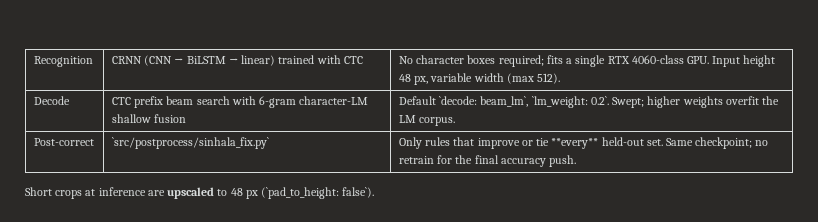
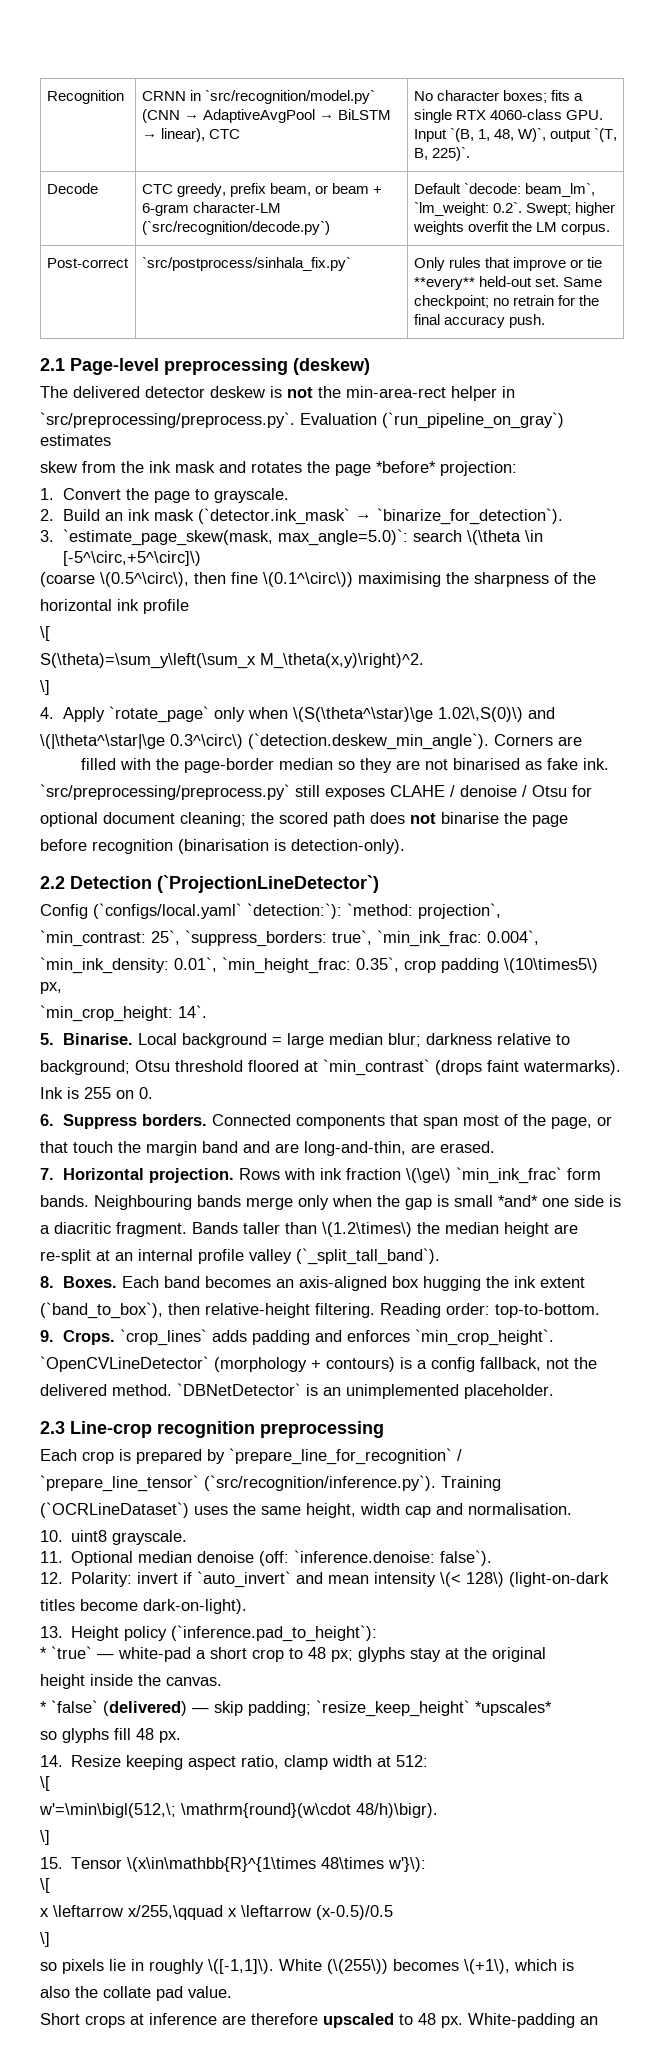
- Recognition | CRNN (CNN → BiLSTM → linear) trained with CTC | No character boxes required; fits a single RTX 4060-class GPU. Input height 48 px, variable width (max 512).
- Decode | CTC prefix beam search with 6-gram character-LM shallow fusion | Default `decode: beam_lm`, `lm_weight: 0.2`. Swept; higher weights overfit the LM corpus.
+ Recognition | CRNN in `src/recognition/model.py` (CNN → AdaptiveAvgPool → BiLSTM → linear), CTC | No character boxes; fits a single RTX 4060-class GPU. Input `(B, 1, 48, W)`, output `(T, B, 225)`.
+ Decode | CTC greedy, prefix beam, or beam + 6-gram character-LM (`src/recognition/decode.py`) | Default `decode: beam_lm`, `lm_weight: 0.2`. Swept; higher weights overfit the LM corpus.
+ 2.1 Page-level preprocessing (deskew)
+ The delivered detector deskew is not the min-area-rect helper in
+ `src/preprocessing/preprocess.py`. Evaluation (`run_pipeline_on_gray`) estimates
+ skew from the ink mask and rotates the page *before* projection:
+ 1. Convert the page to grayscale.
+ 2. Build an ink mask (`detector.ink_mask` → `binarize_for_detection`).
+ 3. `estimate_page_skew(mask, max_angle=5.0)`: search \(\theta \in [-5^\circ,+5^\circ]\)
+ (coarse \(0.5^\circ\), then fine \(0.1^\circ\)) maximising the sharpness of the
+ horizontal ink profile
+ \[
+ S(\theta)=\sum_y\left(\sum_x M_\theta(x,y)\right)^2.
+ \]
+ 4. Apply `rotate_page` only when \(S(\theta^\star)\ge 1.02\,S(0)\) and
+ \(|\theta^\star|\ge 0.3^\circ\) (`detection.deskew_min_angle`). Corners are
+ filled with the page-border median so they are not binarised as fake ink.
+ `src/preprocessing/preprocess.py` still exposes CLAHE / denoise / Otsu for
+ optional document cleaning; the scored path does not binarise the page
+ before recognition (binarisation is detection-only).
+ 2.2 Detection (`ProjectionLineDetector`)
+ Config (`configs/local.yaml` `detection:`): `method: projection`,
+ `min_contrast: 25`, `suppress_borders: true`, `min_ink_frac: 0.004`,
+ `min_ink_density: 0.01`, `min_height_frac: 0.35`, crop padding \(10\times5\) px,
+ `min_crop_height: 14`.
+ 5. Binarise. Local background = large median blur; darkness relative to
+ background; Otsu threshold floored at `min_contrast` (drops faint watermarks).
+ Ink is 255 on 0.
+ 6. Suppress borders. Connected components that span most of the page, or
+ that touch the margin band and are long-and-thin, are erased.
+ 7. Horizontal projection. Rows with ink fraction \(\ge\) `min_ink_frac` form
+ bands. Neighbouring bands merge only when the gap is small *and* one side is
+ a diacritic fragment. Bands taller than \(1.2\times\) the median height are
+ re-split at an internal profile valley (`_split_tall_band`).
+ 8. Boxes. Each band becomes an axis-aligned box hugging the ink extent
+ (`band_to_box`), then relative-height filtering. Reading order: top-to-bottom.
+ 9. Crops. `crop_lines` adds padding and enforces `min_crop_height`.
+ `OpenCVLineDetector` (morphology + contours) is a config fallback, not the
+ delivered method. `DBNetDetector` is an unimplemented placeholder.
+ 2.3 Line-crop recognition preprocessing
+ Each crop is prepared by `prepare_line_for_recognition` /
+ `prepare_line_tensor` (`src/recognition/inference.py`). Training
+ (`OCRLineDataset`) uses the same height, width cap and normalisation.
+ 10. uint8 grayscale.
+ 11. Optional median denoise (off: `inference.denoise: false`).
+ 12. Polarity: invert if `auto_invert` and mean intensity \(< 128\) (light-on-dark
+ titles become dark-on-light).
+ 13. Height policy (`inference.pad_to_height`):
+ * `true` — white-pad a short crop to 48 px; glyphs stay at the original
+ height inside the canvas.
+ * `false` (delivered) — skip padding; `resize_keep_height` *upscales*
+ so glyphs fill 48 px.
+ 14. Resize keeping aspect ratio, clamp width at 512:
+ \[
+ w'=\min\bigl(512,\; \mathrm{round}(w\cdot 48/h)\bigr).
+ \]
+ 15. Tensor \(x\in\mathbb{R}^{1\times 48\times w'}\):
+ \[
+ x \leftarrow x/255,\qquad x \leftarrow (x-0.5)/0.5
+ \]
+ so pixels lie in roughly \([-1,1]\). White (\(255\)) becomes \(+1\), which is
+ also the collate pad value.
- Short crops at inference are upscaled to 48 px (`pad_to_height: false`).
+ Short crops at inference are therefore upscaled to 48 px. White-padding an

